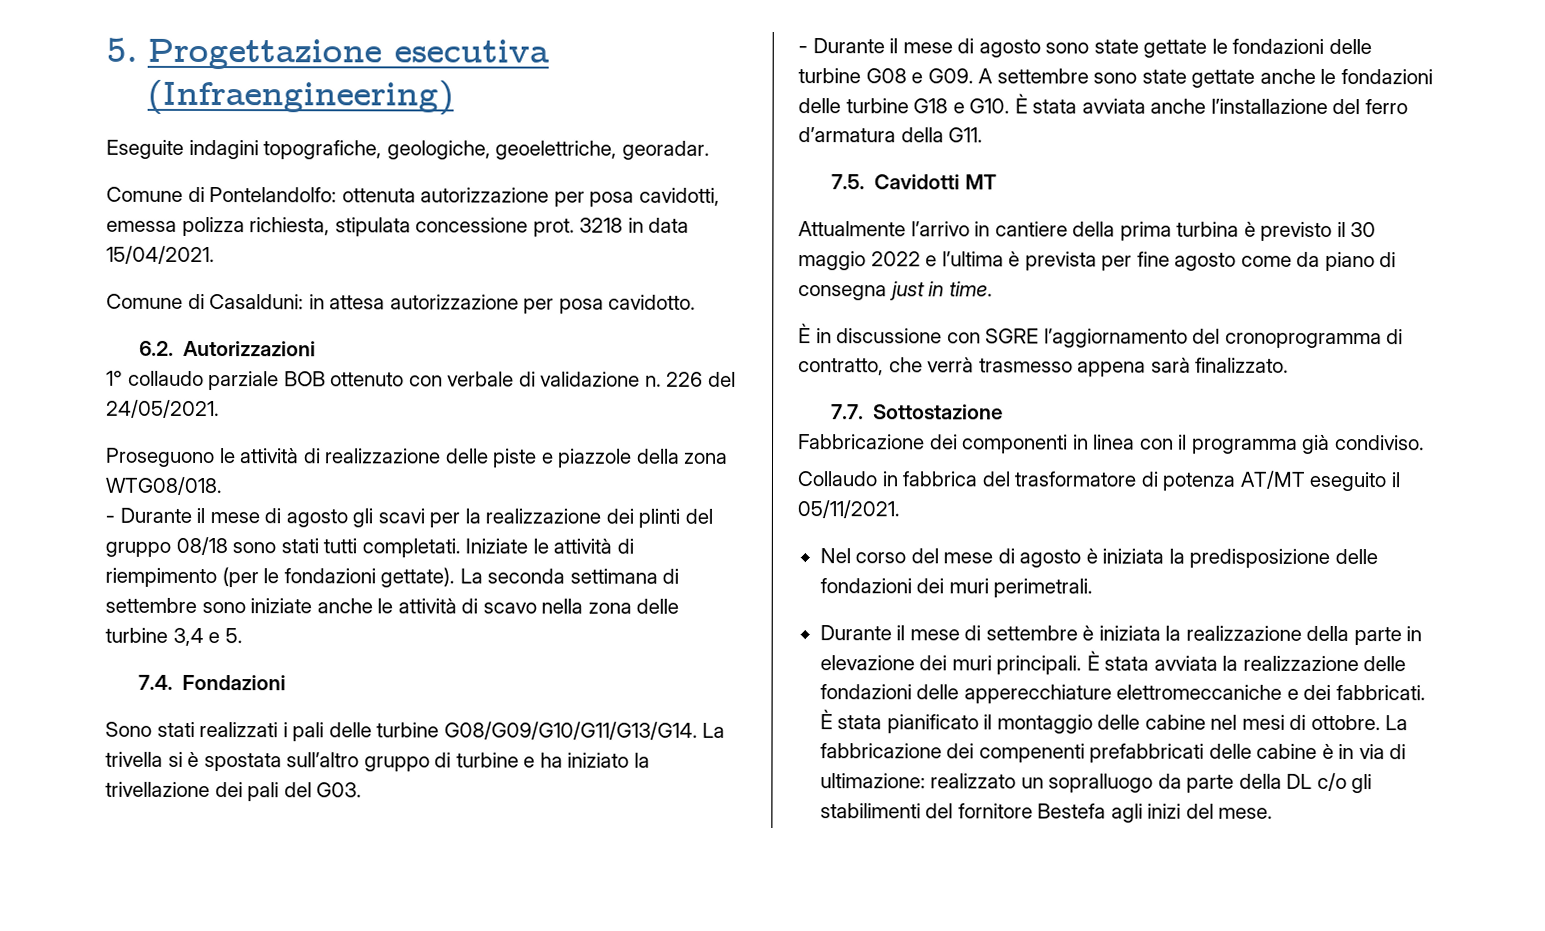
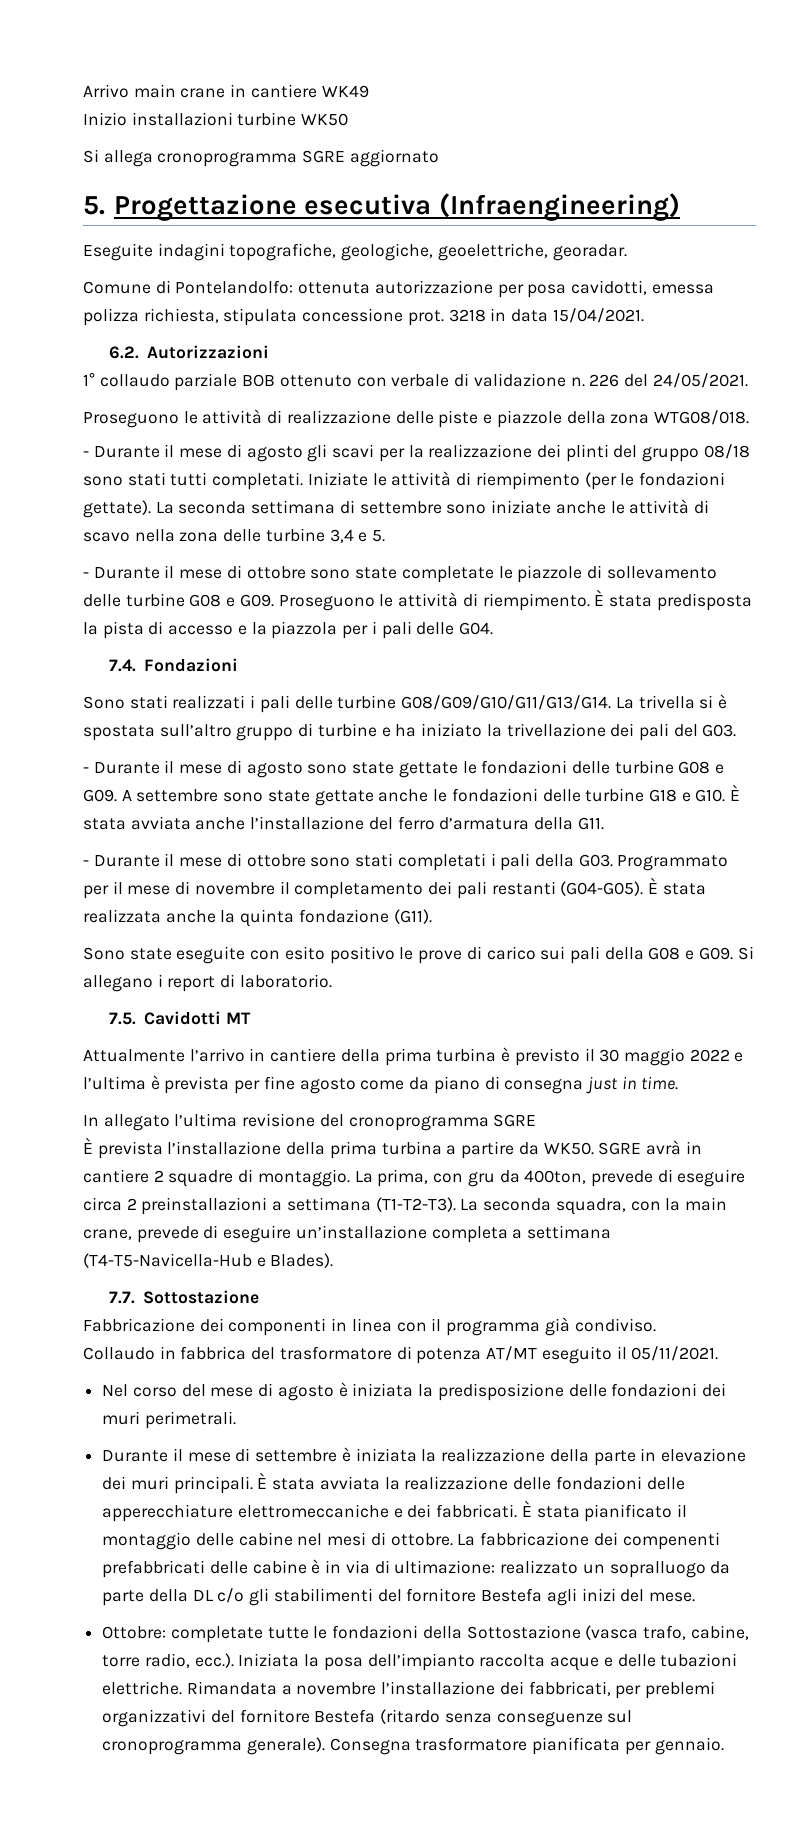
+ Arrivo main crane in cantiere WK49
+ Inizio installazioni turbine WK50
+ Si allega cronoprogramma SGRE aggiornato
- Comune di Casalduni: in attesa autorizzazione per posa cavidotto.
+ - Durante il mese di ottobre sono state completate le piazzole di sollevamento delle turbine G08 e G09. Proseguono le attività di riempimento. È stata predisposta la pista di accesso e la piazzola per i pali delle G04.
+ - Durante il mese di ottobre sono stati completati i pali della G03. Programmato per il mese di novembre il completamento dei pali restanti (G04-G05). È stata realizzata anche la quinta fondazione (G11).
+ Sono state eseguite con esito positivo le prove di carico sui pali della G08 e G09. Si allegano i report di laboratorio.
- È in discussione con SGRE l’aggiornamento del cronoprogramma di contratto, che verrà trasmesso appena sarà finalizzato.
+ In allegato l’ultima revisione del cronoprogramma SGRE
+ È prevista l’installazione della prima turbina a partire da WK50. SGRE avrà in cantiere 2 squadre di montaggio. La prima, con gru da 400ton, prevede di eseguire circa 2 preinstallazioni a settimana (T1-T2-T3). La seconda squadra, con la main crane, prevede di eseguire un’installazione completa a settimana (T4-T5-Navicella-Hub e Blades).
+ Ottobre: completate tutte le fondazioni della Sottostazione (vasca trafo, cabine, torre radio, ecc.). Iniziata la posa dell’impianto raccolta acque e delle tubazioni elettriche. Rimandata a novembre l’installazione dei fabbricati, per preblemi organizzativi del fornitore Bestefa (ritardo senza conseguenze sul cronoprogramma generale). Consegna trasformatore pianificata per gennaio.

